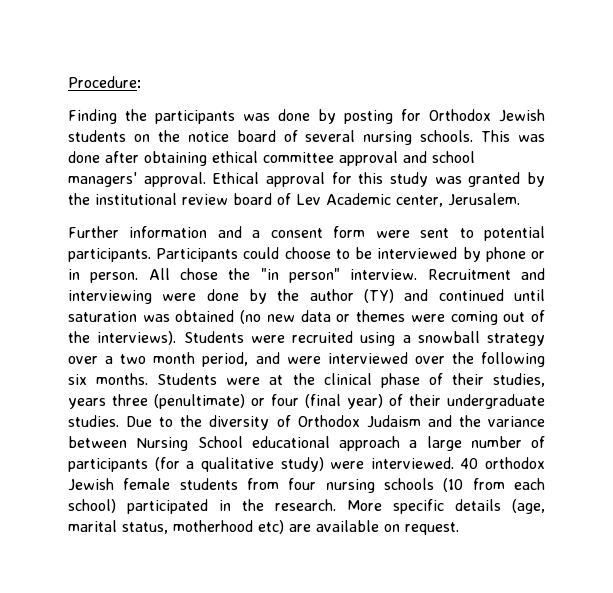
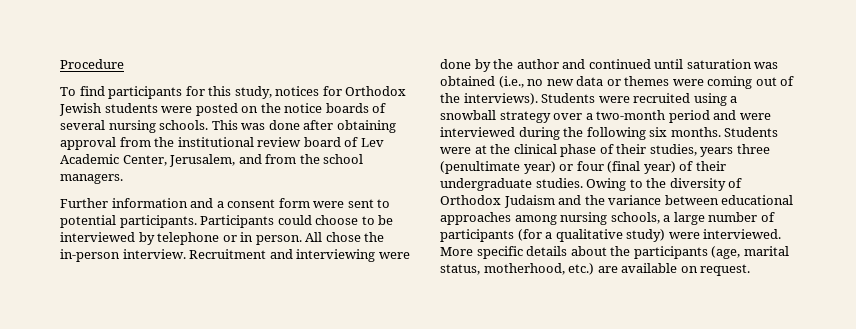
- Procedure:
- Finding the participants was done by posting for Orthodox Jewish students on the notice board of several nursing schools.
+ Procedure
+ To find participants for this study, notices for Orthodox Jewish students were posted on the notice boards of several nursing schools.
- This was done after obtaining ethical committee approval and school managers' approval. Ethical approval for this study was granted by the institutional review board of Lev Academic center, Jerusalem.
+ This was done after obtaining approval from the institutional review board of Lev Academic Center, Jerusalem, and from the school managers.
- Participants could choose to be interviewed by phone or in person.
+ Participants could choose to be interviewed by telephone or in person.
- All chose the "in person" interview.
+ All chose the in-person interview.
- Recruitment and interviewing were done by the author (TY) and continued until saturation was obtained (no new data or themes were coming out of the interviews).
+ Recruitment and interviewing were done by the author and continued until saturation was obtained (i.e., no new data or themes were coming out of the interviews).
- Students were recruited using a snowball strategy over a two month period, and were interviewed over the following six months.
+ Students were recruited using a snowball strategy over a two-month period and were interviewed during the following six months.
- Students were at the clinical phase of their studies, years three (penultimate) or four (final year) of their undergraduate studies.
+ Students were at the clinical phase of their studies, years three (penultimate year) or four (final year) of their undergraduate studies.
- Due to the diversity of Orthodox Judaism and the variance between Nursing School educational approach a large number of participants (for a qualitative study) were interviewed.
+ Owing to the diversity of Orthodox Judaism and the variance between educational approaches among nursing schools, a large number of participants (for a qualitative study) were interviewed.
- 40 orthodox Jewish female students from four nursing schools (10 from each school) participated in the research. More specific details (age, marital status, motherhood etc) are available on request.
+ More specific details about the participants (age, marital status, motherhood, etc.) are available on request.

